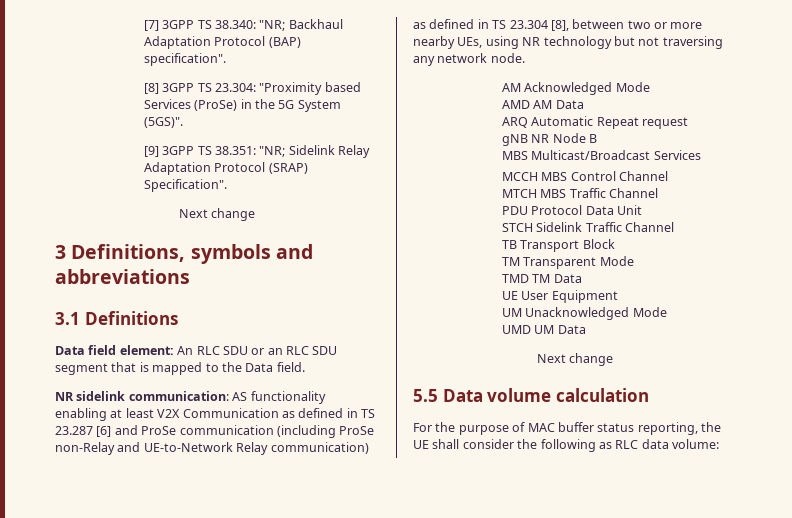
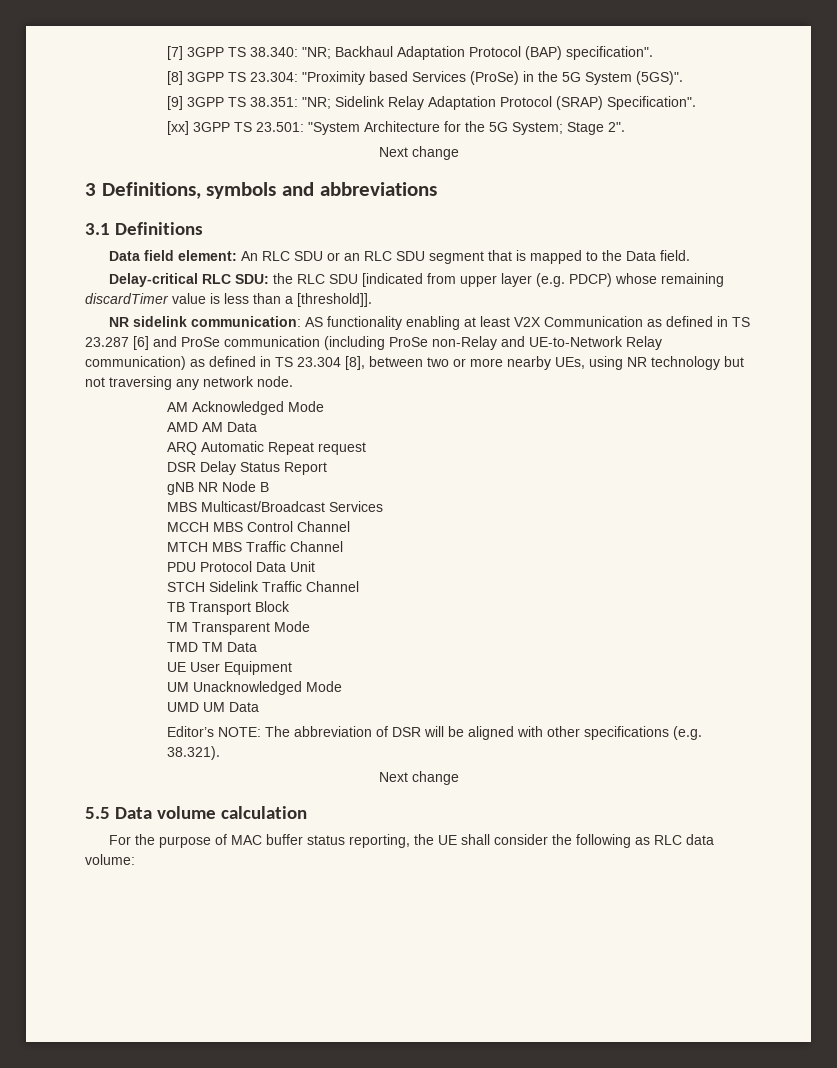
+ [xx] 3GPP TS 23.501: "System Architecture for the 5G System; Stage 2".
+ Delay-critical RLC SDU: the RLC SDU [indicated from upper layer (e.g. PDCP) whose remaining discardTimer value is less than a [threshold]].
+ DSR Delay Status Report
+ Editor’s NOTE: The abbreviation of DSR will be aligned with other specifications (e.g. 38.321).

